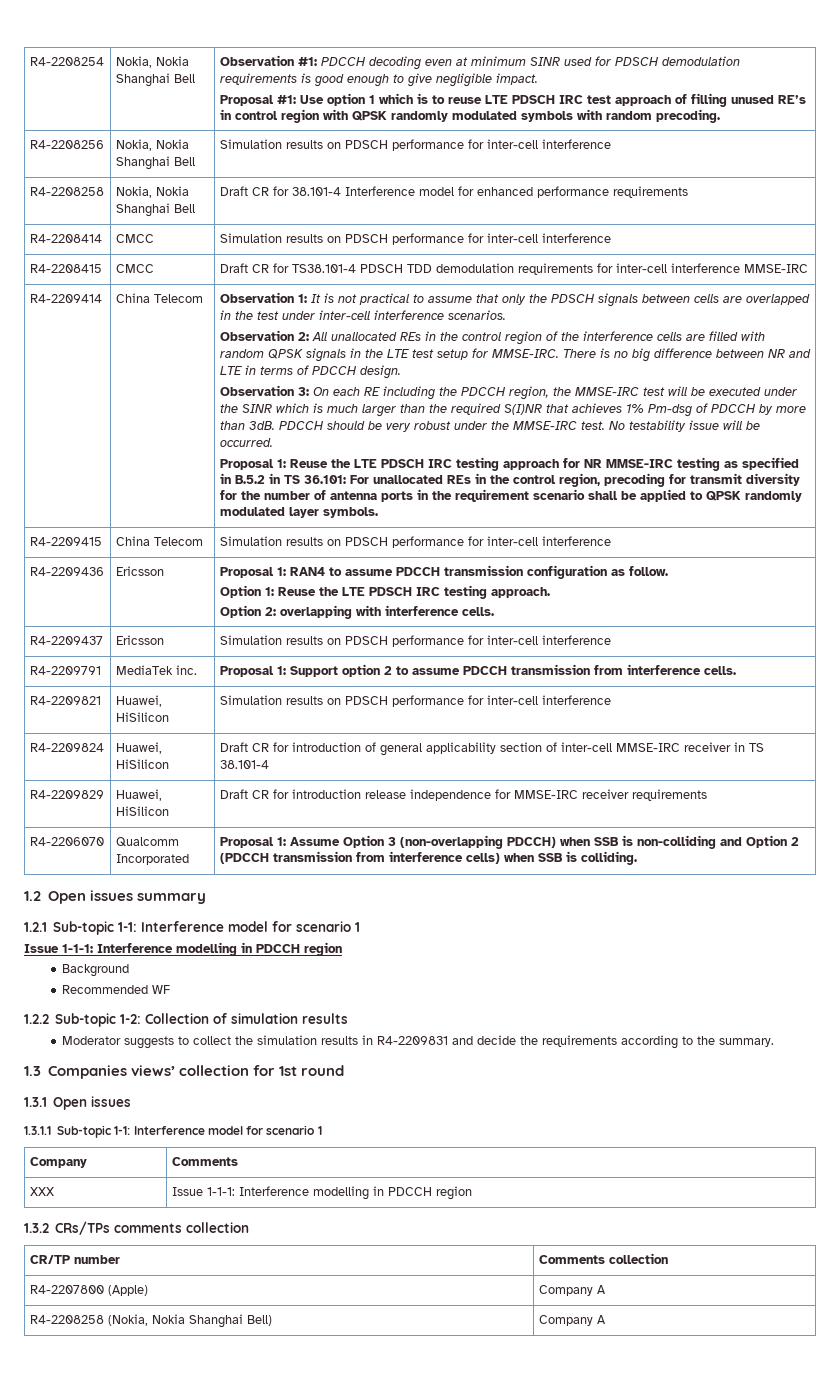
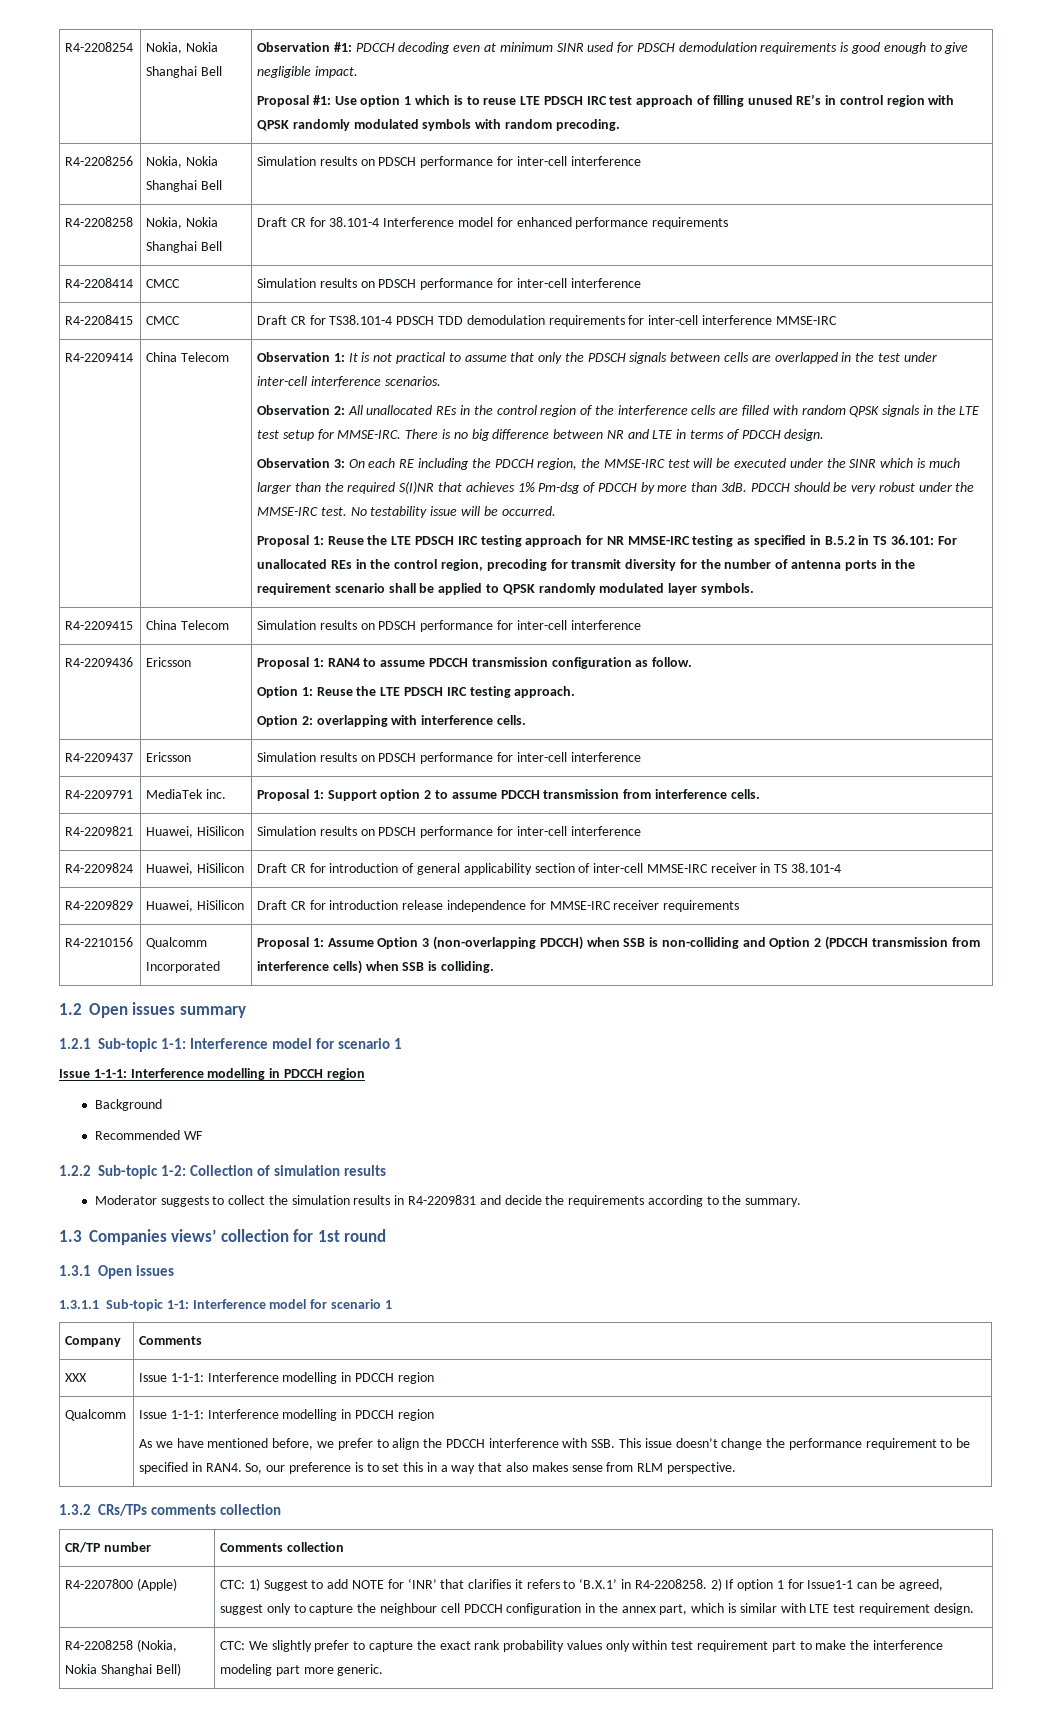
- R4-2206070 | Qualcomm Incorporated | Proposal 1: Assume Option 3 (non-overlapping PDCCH) when SSB is non-colliding and Option 2 (PDCCH transmission from interference cells) when SSB is colliding.
+ R4-2210156 | Qualcomm Incorporated | Proposal 1: Assume Option 3 (non-overlapping PDCCH) when SSB is non-colliding and Option 2 (PDCCH transmission from interference cells) when SSB is colliding.
+ Qualcomm | Issue 1-1-1: Interference modelling in PDCCH region
+ As we have mentioned before, we prefer to align the PDCCH interference with SSB. This issue doesn’t change the performance requirement to be specified in RAN4. So, our preference is to set this in a way that also makes sense from RLM perspective.
- R4-2207800 (Apple) | Company A
+ R4-2207800 (Apple) | CTC: 1) Suggest to add NOTE for ‘INR’ that clarifies it refers to ‘B.X.1’ in R4-2208258. 2) If option 1 for Issue1-1 can be agreed, suggest only to capture the neighbour cell PDCCH configuration in the annex part, which is similar with LTE test requirement design.
- R4-2208258 (Nokia, Nokia Shanghai Bell) | Company A
+ R4-2208258 (Nokia, Nokia Shanghai Bell) | CTC: We slightly prefer to capture the exact rank probability values only within test requirement part to make the interference modeling part more generic.

